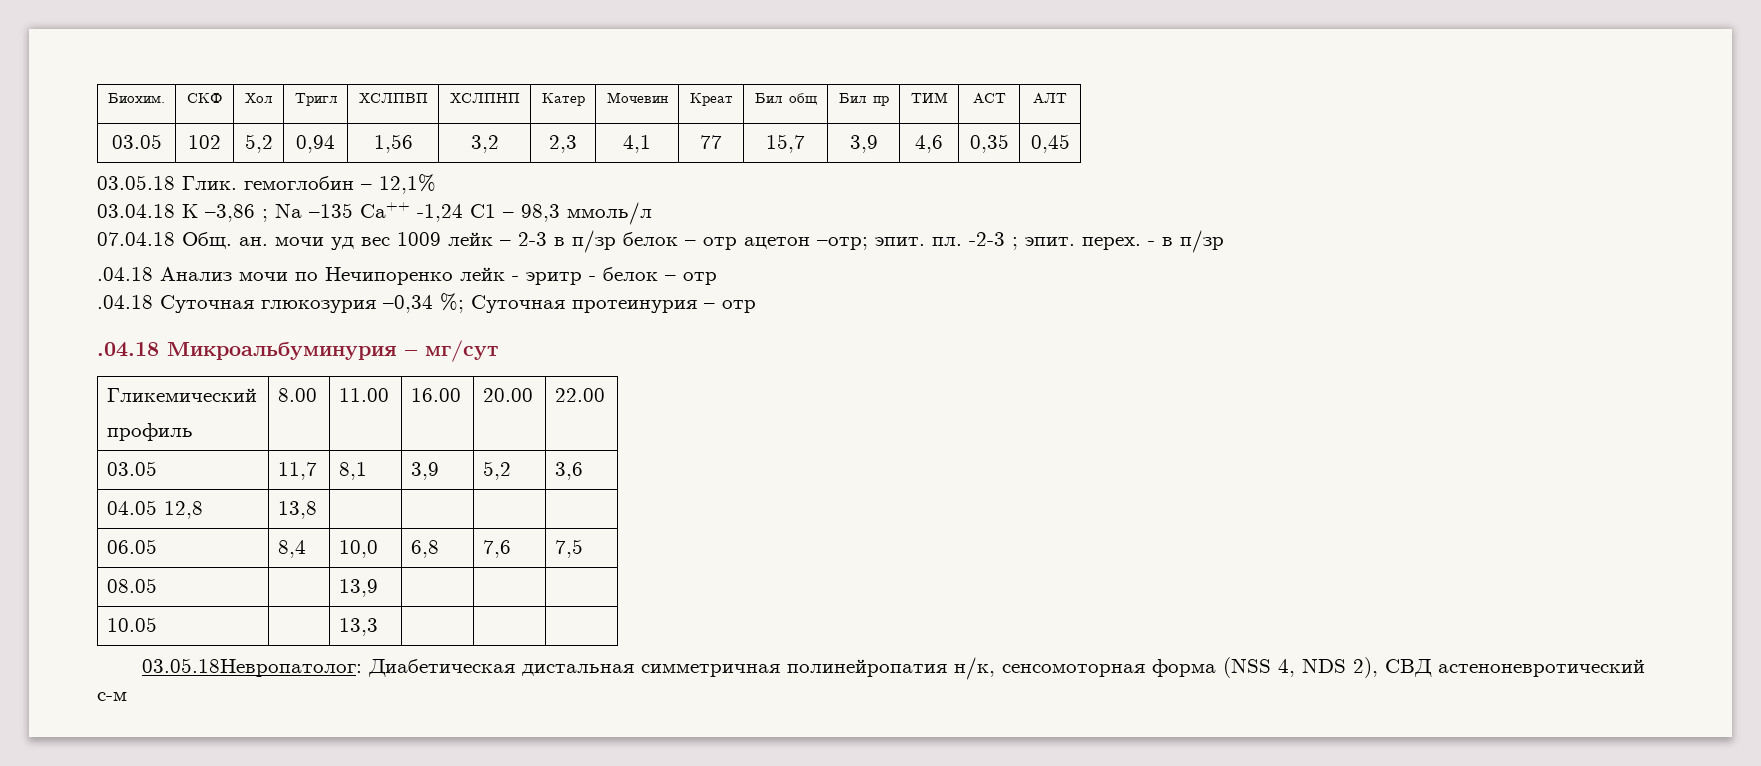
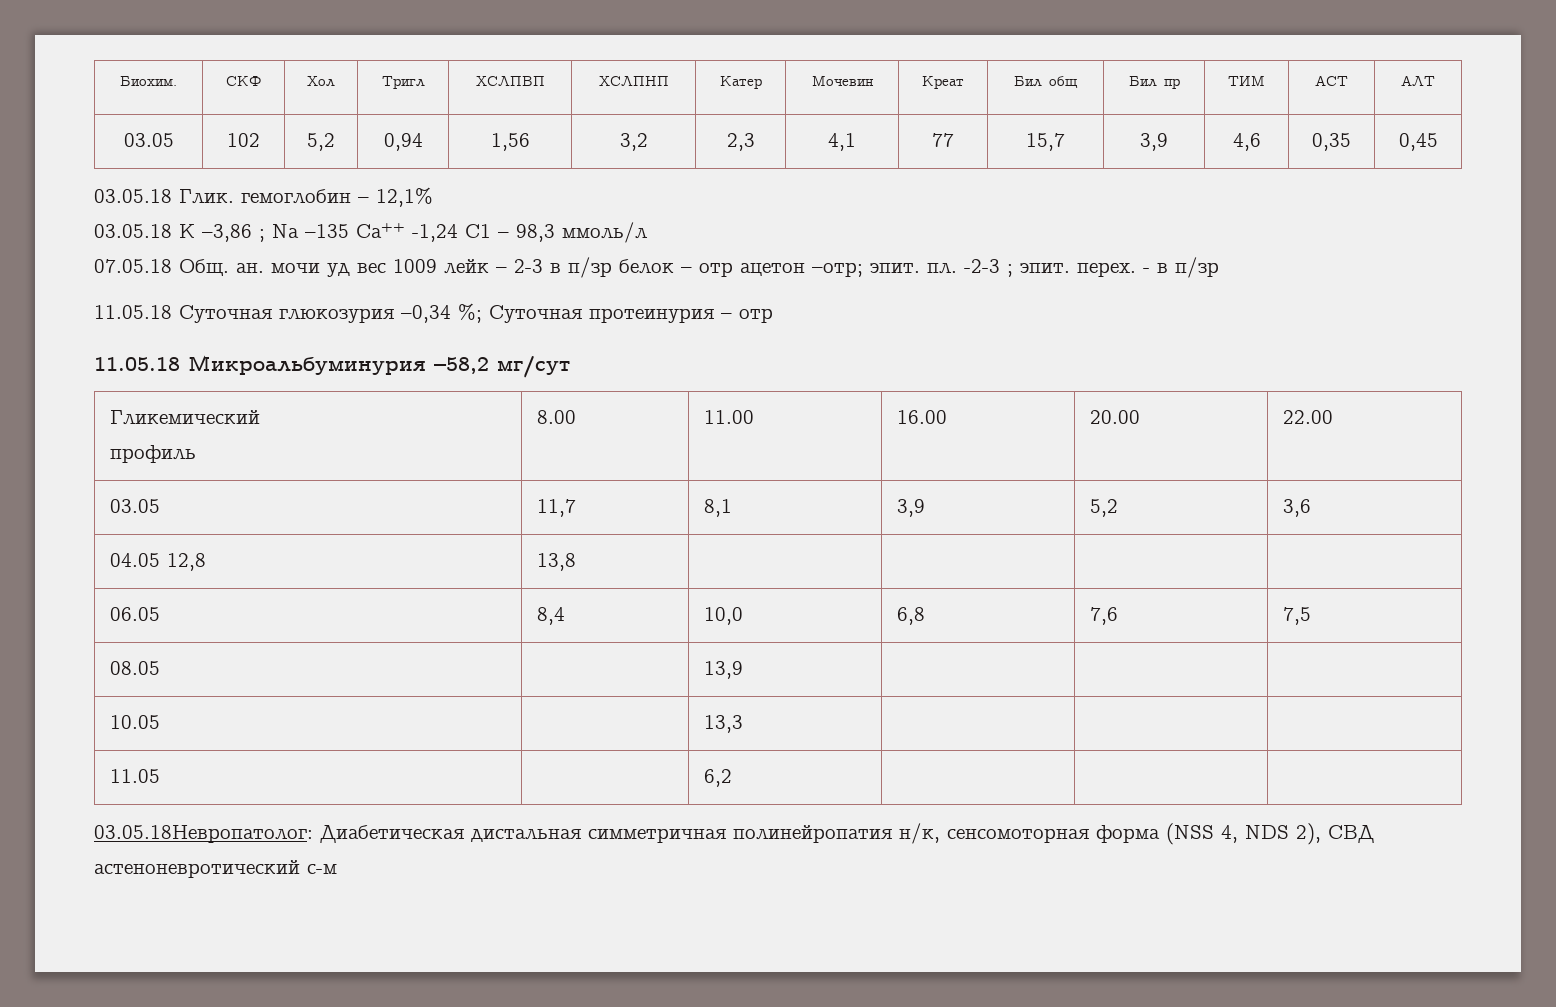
- 03.04.18 К –3,86 ; Nа –135 Са++ -1,24 С1 – 98,3 ммоль/л
+ 03.05.18 К –3,86 ; Nа –135 Са++ -1,24 С1 – 98,3 ммоль/л
- 07.04.18 Общ. ан. мочи уд вес 1009 лейк – 2-3 в п/зр белок – отр ацетон –отр; эпит. пл.
+ 07.05.18 Общ. ан. мочи уд вес 1009 лейк – 2-3 в п/зр белок – отр ацетон –отр; эпит. пл.
- .04.18 Анализ мочи по Нечипоренко лейк - эритр - белок – отр
- .04.18 Суточная глюкозурия –0,34 %; Суточная протеинурия – отр
+ 11.05.18 Суточная глюкозурия –0,34 %; Суточная протеинурия – отр
- .04.18 Микроальбуминурия – мг/сут
+ 11.05.18 Микроальбуминурия –58,2 мг/сут
+ 11.05 | | 6,2 | | |

